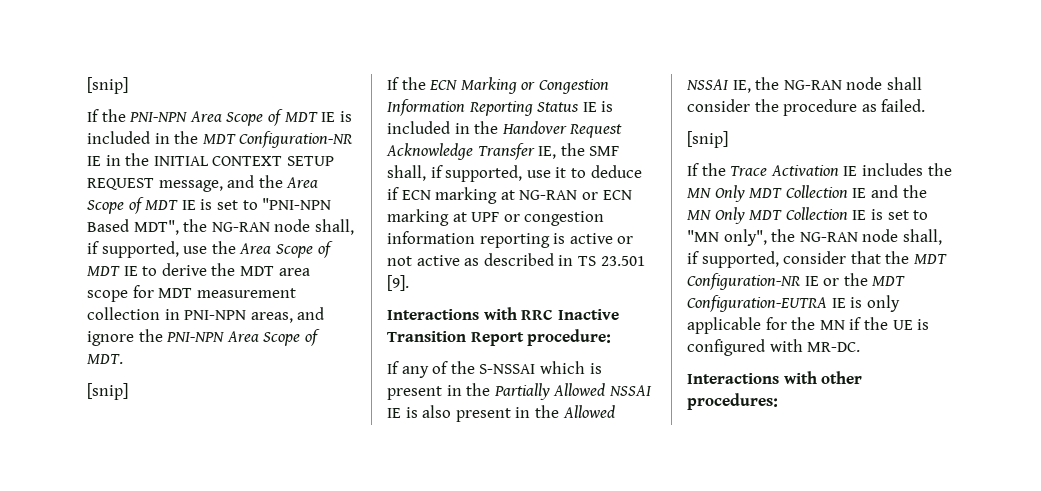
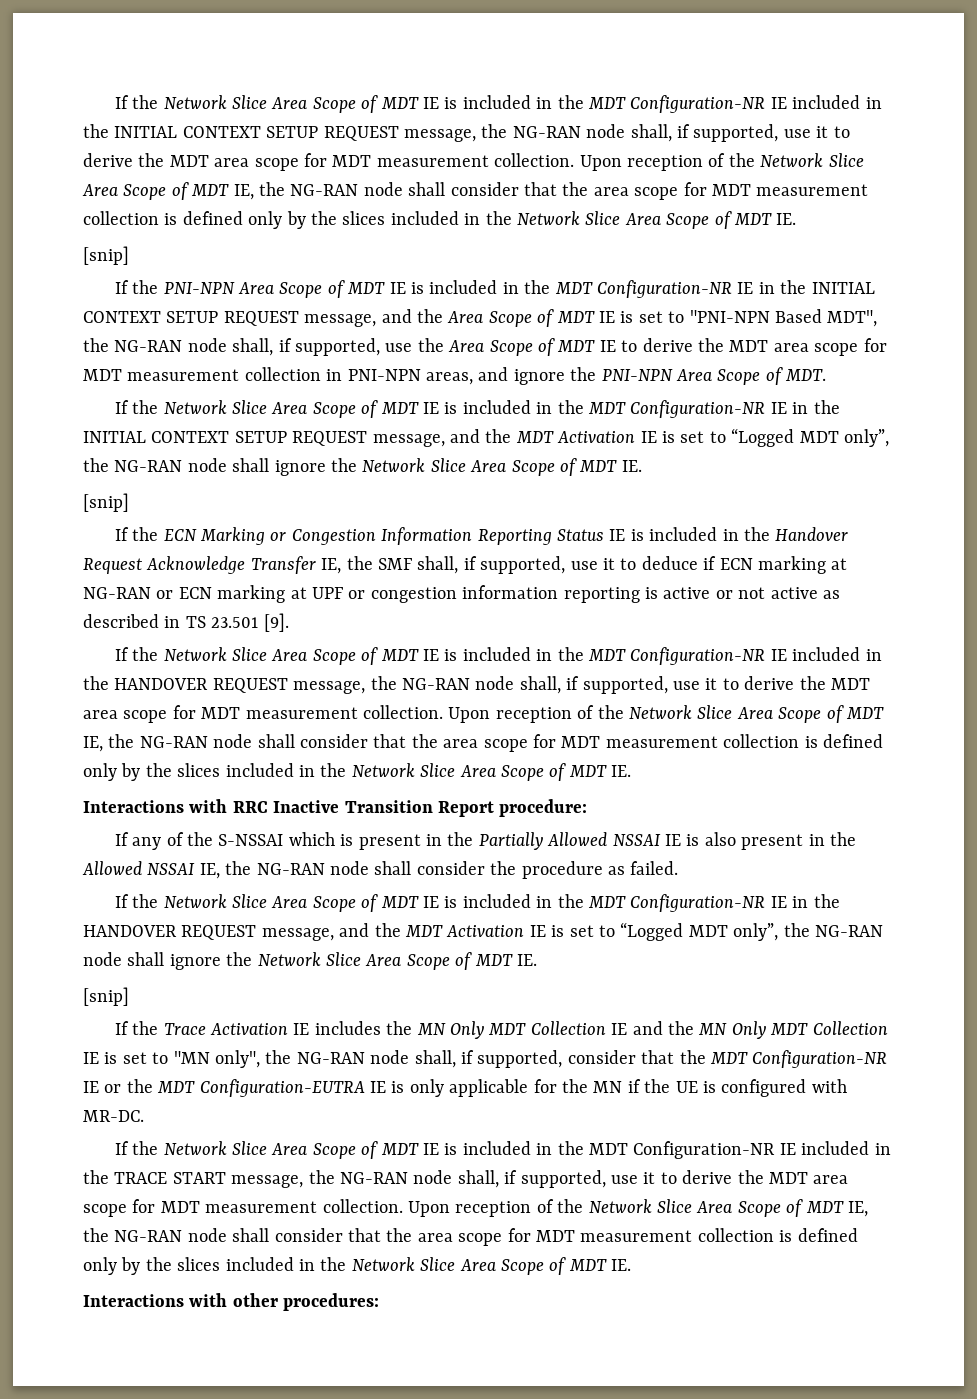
+ If the Network Slice Area Scope of MDT IE is included in the MDT Configuration-NR IE included in the INITIAL CONTEXT SETUP REQUEST message, the NG-RAN node shall, if supported, use it to derive the MDT area scope for MDT measurement collection. Upon reception of the Network Slice Area Scope of MDT IE, the NG-RAN node shall consider that the area scope for MDT measurement collection is defined only by the slices included in the Network Slice Area Scope of MDT IE.
+ If the Network Slice Area Scope of MDT IE is included in the MDT Configuration-NR IE in the INITIAL CONTEXT SETUP REQUEST message, and the MDT Activation IE is set to “Logged MDT only”, the NG-RAN node shall ignore the Network Slice Area Scope of MDT IE.
+ If the Network Slice Area Scope of MDT IE is included in the MDT Configuration-NR IE included in the HANDOVER REQUEST message, the NG-RAN node shall, if supported, use it to derive the MDT area scope for MDT measurement collection. Upon reception of the Network Slice Area Scope of MDT IE, the NG-RAN node shall consider that the area scope for MDT measurement collection is defined only by the slices included in the Network Slice Area Scope of MDT IE.
+ If the Network Slice Area Scope of MDT IE is included in the MDT Configuration-NR IE in the HANDOVER REQUEST message, and the MDT Activation IE is set to “Logged MDT only”, the NG-RAN node shall ignore the Network Slice Area Scope of MDT IE.
+ If the Network Slice Area Scope of MDT IE is included in the MDT Configuration-NR IE included in the TRACE START message, the NG-RAN node shall, if supported, use it to derive the MDT area scope for MDT measurement collection. Upon reception of the Network Slice Area Scope of MDT IE, the NG-RAN node shall consider that the area scope for MDT measurement collection is defined only by the slices included in the Network Slice Area Scope of MDT IE.

